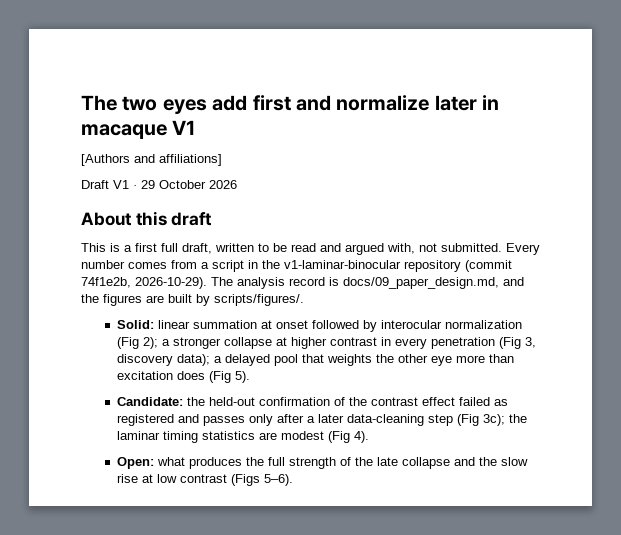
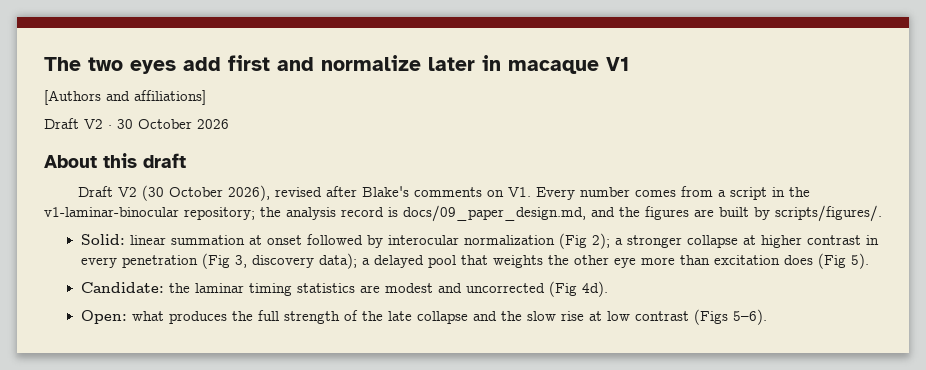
- Draft V1 · 29 October 2026
+ Draft V2 · 30 October 2026
- This is a first full draft, written to be read and argued with, not submitted. Every number comes from a script in the v1-laminar-binocular repository (commit 74f1e2b, 2026-10-29). The analysis record is docs/09_paper_design.md, and the figures are built by scripts/figures/.
+ Draft V2 (30 October 2026), revised after Blake's comments on V1. Every number comes from a script in the v1-laminar-binocular repository; the analysis record is docs/09_paper_design.md, and the figures are built by scripts/figures/.
- Candidate: the held-out confirmation of the contrast effect failed as registered and passes only after a later data-cleaning step (Fig 3c); the laminar timing statistics are modest (Fig 4).
+ Candidate: the laminar timing statistics are modest and uncorrected (Fig 4d).

